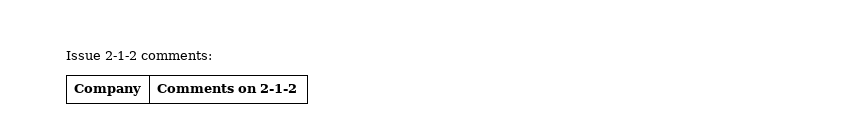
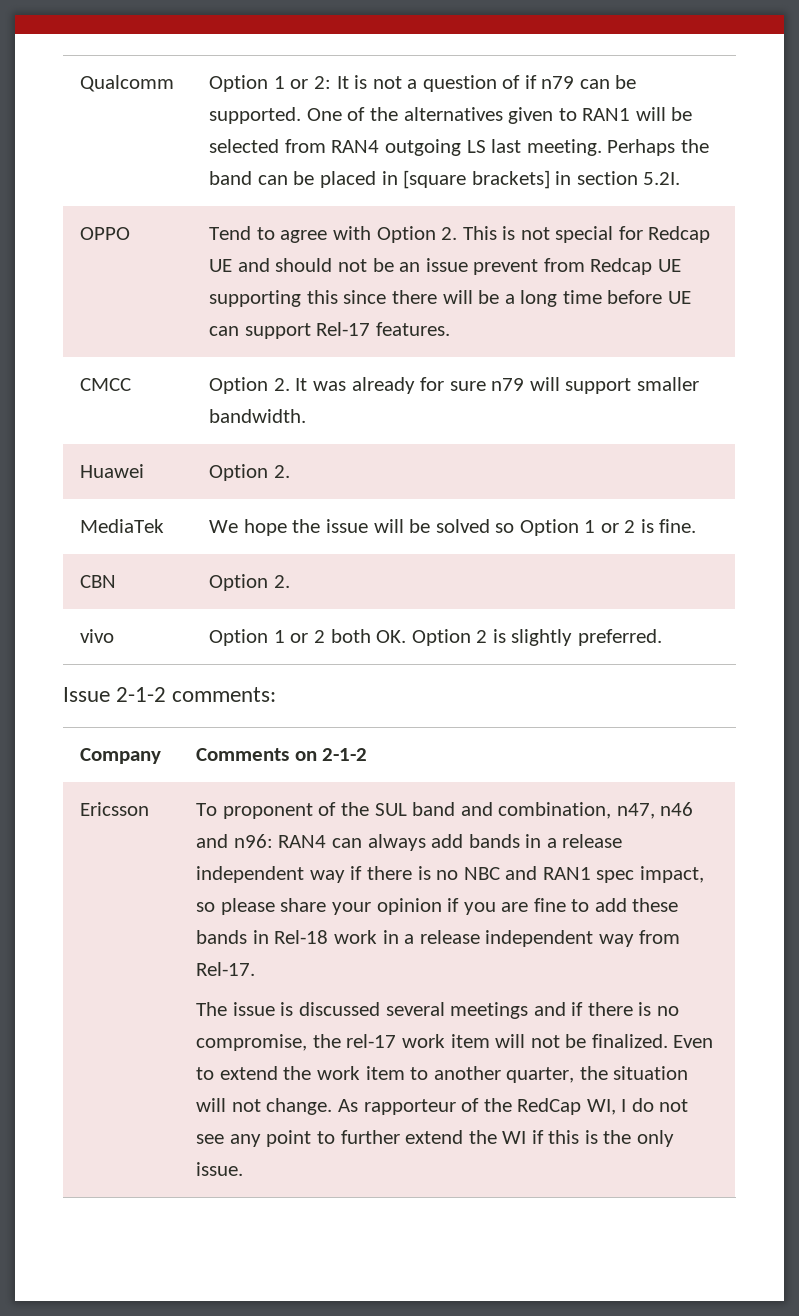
+ Qualcomm | Option 1 or 2: It is not a question of if n79 can be supported. One of the alternatives given to RAN1 will be selected from RAN4 outgoing LS last meeting. Perhaps the band can be placed in [square brackets] in section 5.2I.
+ OPPO | Tend to agree with Option 2. This is not special for Redcap UE and should not be an issue prevent from Redcap UE supporting this since there will be a long time before UE can support Rel-17 features.
+ CMCC | Option 2. It was already for sure n79 will support smaller bandwidth.
+ Huawei | Option 2.
+ MediaTek | We hope the issue will be solved so Option 1 or 2 is fine.
+ CBN | Option 2.
+ vivo | Option 1 or 2 both OK. Option 2 is slightly preferred.
+ Ericsson | To proponent of the SUL band and combination, n47, n46 and n96: RAN4 can always add bands in a release independent way if there is no NBC and RAN1 spec impact, so please share your opinion if you are fine to add these bands in Rel-18 work in a release independent way from Rel-17.
+ The issue is discussed several meetings and if there is no compromise, the rel-17 work item will not be finalized. Even to extend the work item to another quarter, the situation will not change. As rapporteur of the RedCap WI, I do not see any point to further extend the WI if this is the only issue.

